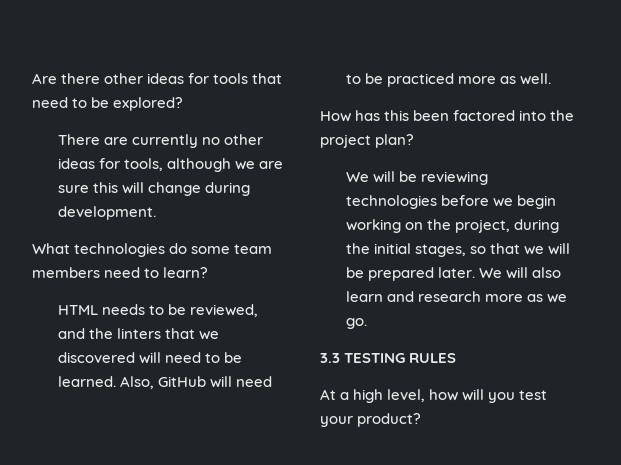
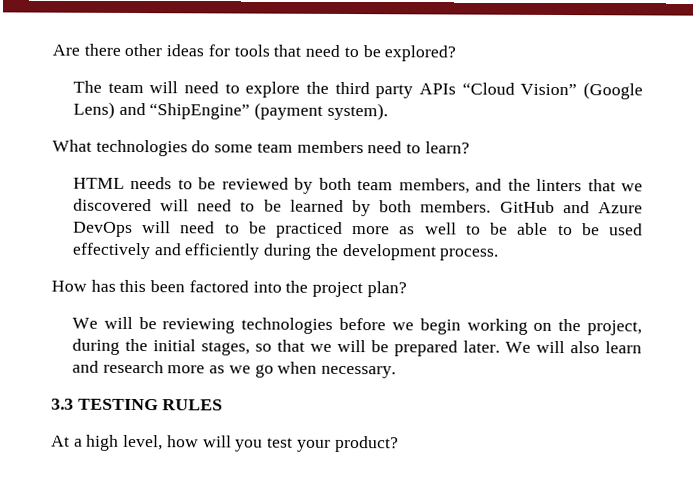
- There are currently no other ideas for tools, although we are sure this will change during development.
+ The team will need to explore the third party APIs “Cloud Vision” (Google Lens) and “ShipEngine” (payment system).
- HTML needs to be reviewed, and the linters that we discovered will need to be learned. Also, GitHub will need to be practiced more as well.
+ HTML needs to be reviewed by both team members, and the linters that we discovered will need to be learned by both members. GitHub and Azure DevOps will need to be practiced more as well to be able to be used effectively and efficiently during the development process.
- We will also learn and research more as we go.
+ We will also learn and research more as we go when necessary.

